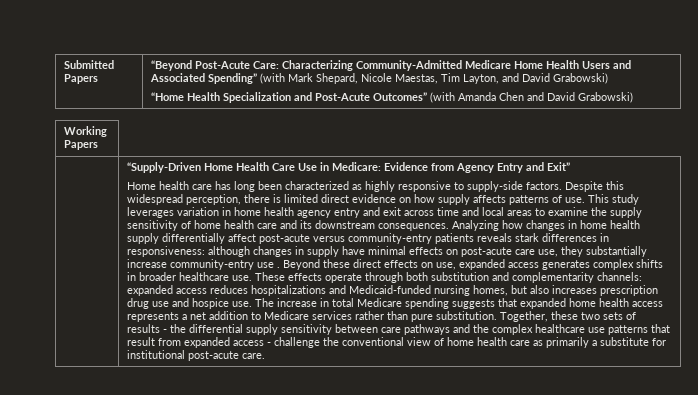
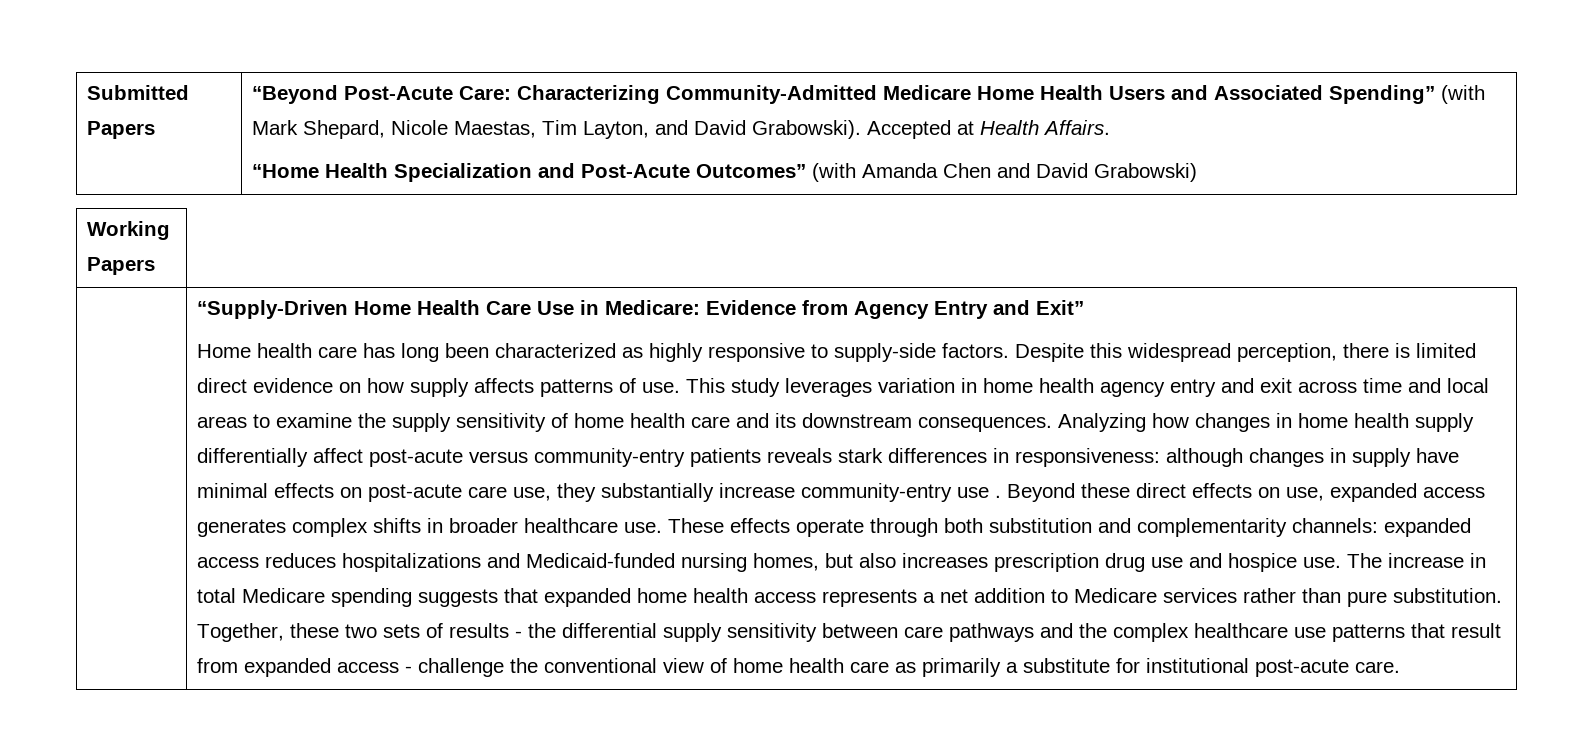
- Submitted Papers | “Beyond Post-Acute Care: Characterizing Community-Admitted Medicare Home Health Users and Associated Spending” (with Mark Shepard, Nicole Maestas, Tim Layton, and David Grabowski)
+ Submitted Papers | “Beyond Post-Acute Care: Characterizing Community-Admitted Medicare Home Health Users and Associated Spending” (with Mark Shepard, Nicole Maestas, Tim Layton, and David Grabowski). Accepted at Health Affairs.

